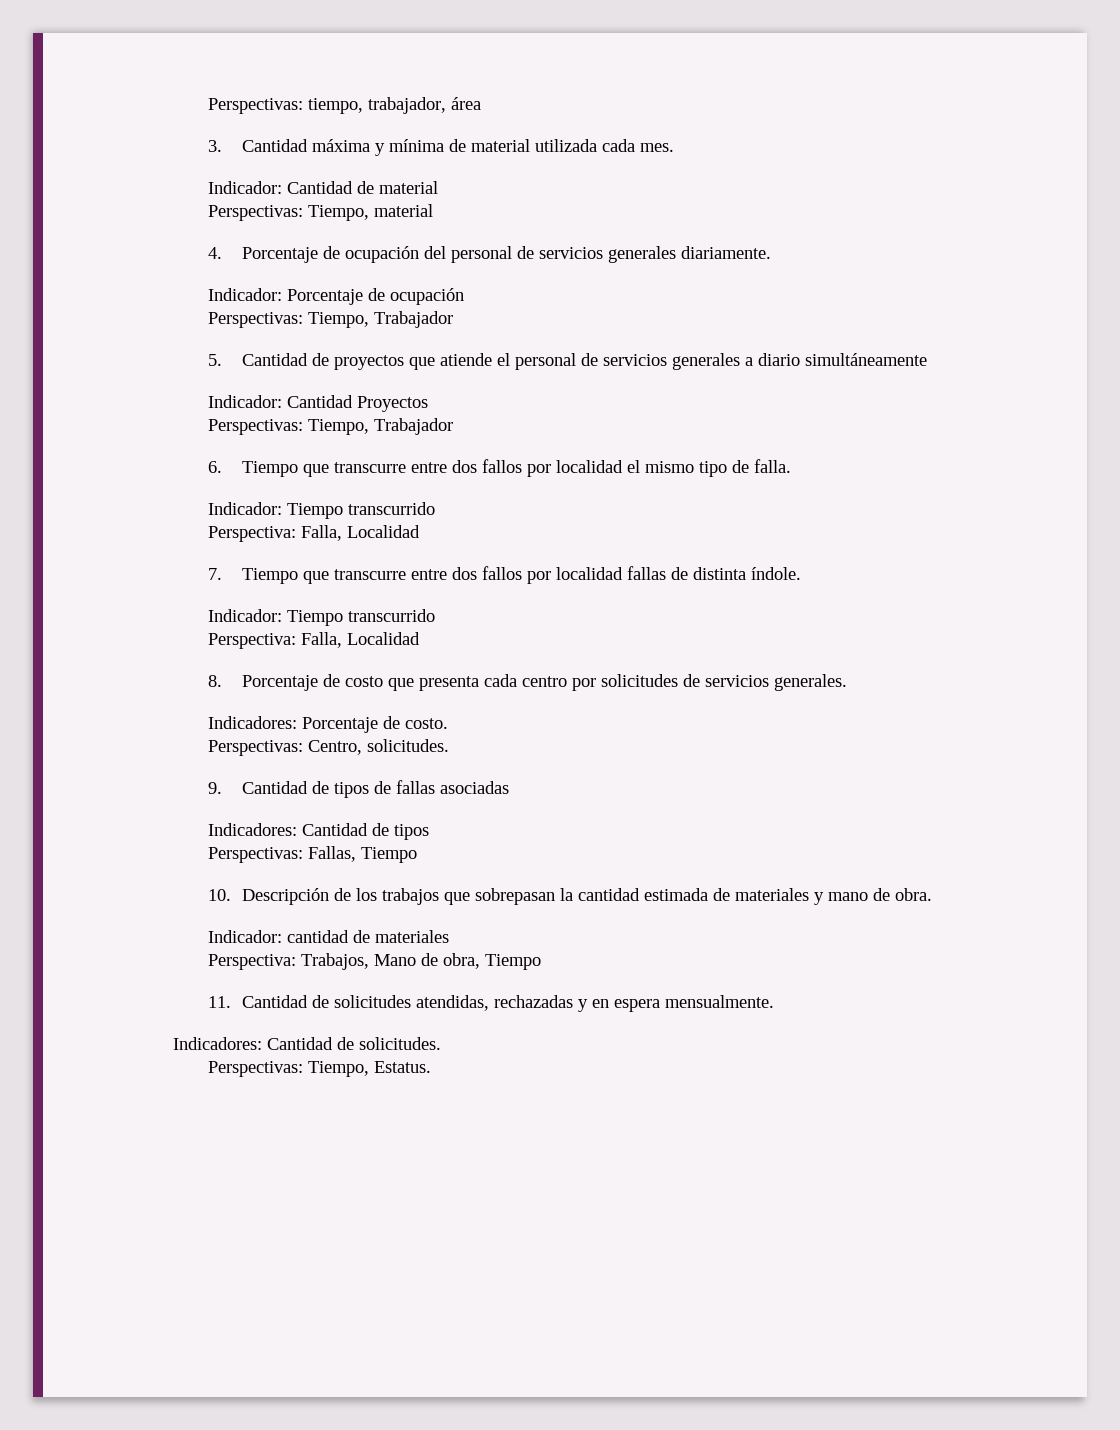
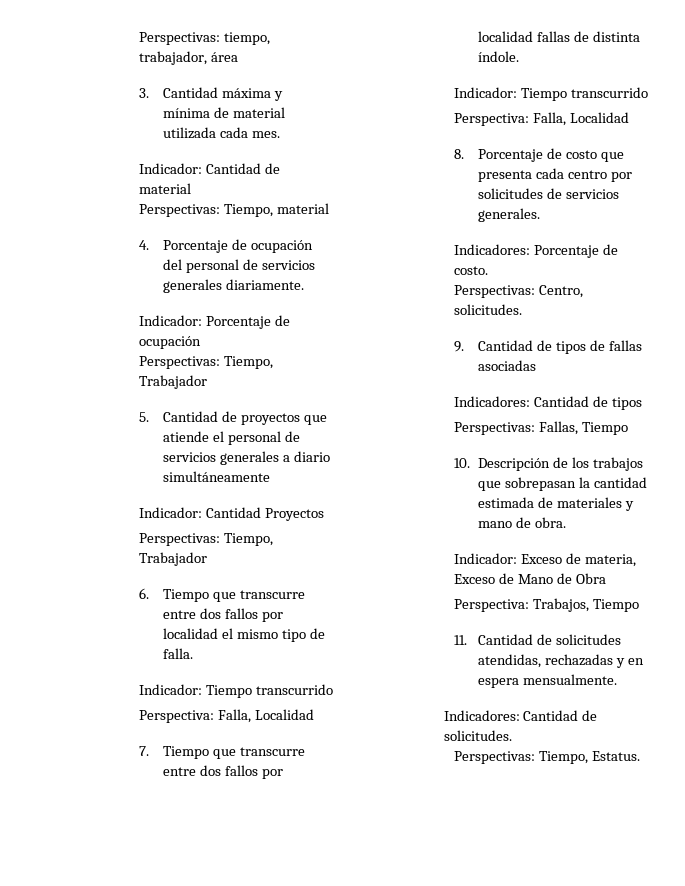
- Indicador: cantidad de materiales
+ Indicador: Exceso de materia, Exceso de Mano de Obra
- Perspectiva: Trabajos, Mano de obra, Tiempo
+ Perspectiva: Trabajos, Tiempo

